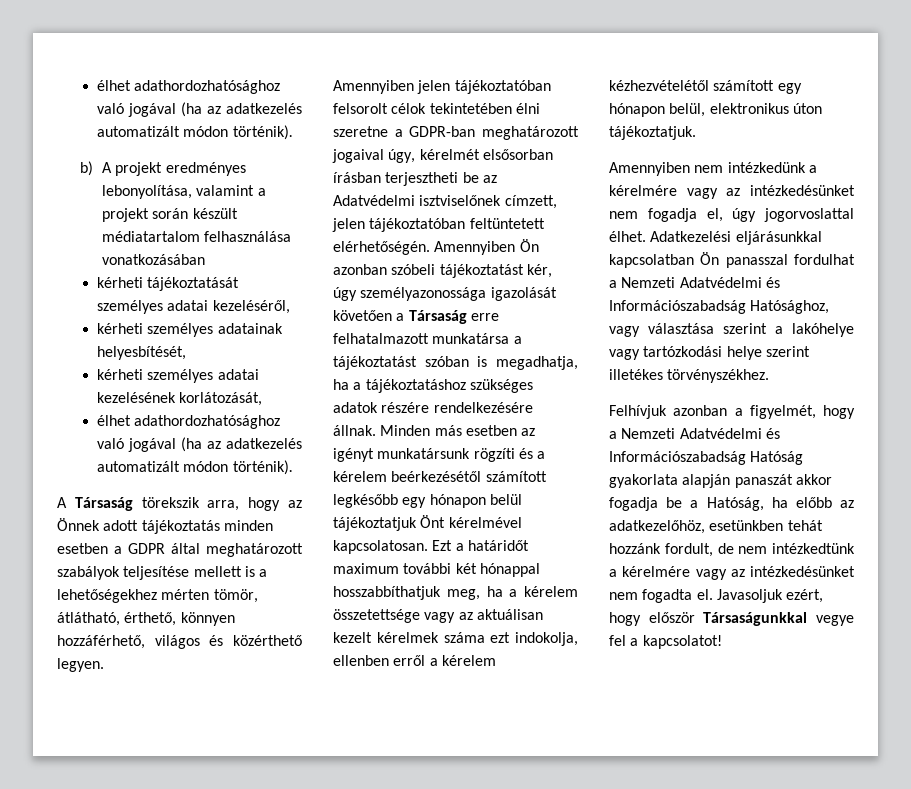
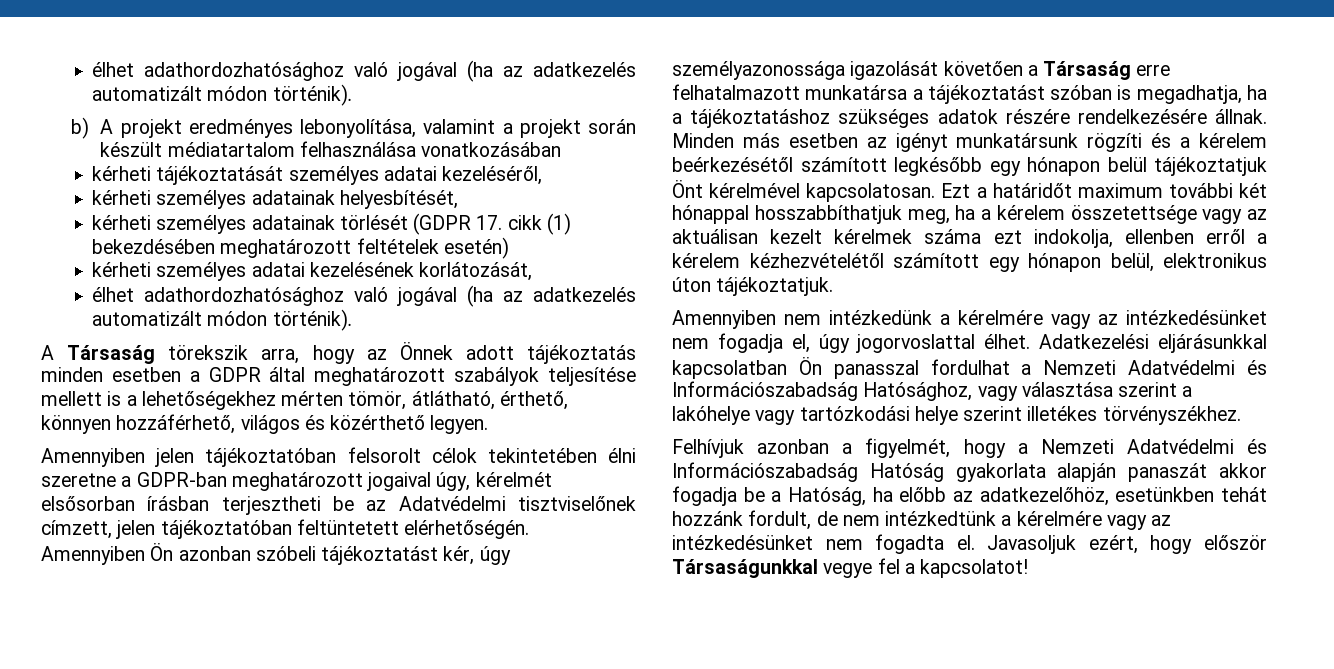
+ kérheti személyes adatainak törlését (GDPR 17. cikk (1) bekezdésében meghatározott feltételek esetén)
- Amennyiben jelen tájékoztatóban felsorolt célok tekintetében élni szeretne a GDPR-ban meghatározott jogaival úgy, kérelmét elsősorban írásban terjesztheti be az Adatvédelmi isztviselőnek címzett, jelen tájékoztatóban feltüntetett elérhetőségén.
+ Amennyiben jelen tájékoztatóban felsorolt célok tekintetében élni szeretne a GDPR-ban meghatározott jogaival úgy, kérelmét elsősorban írásban terjesztheti be az Adatvédelmi tisztviselőnek címzett, jelen tájékoztatóban feltüntetett elérhetőségén.

